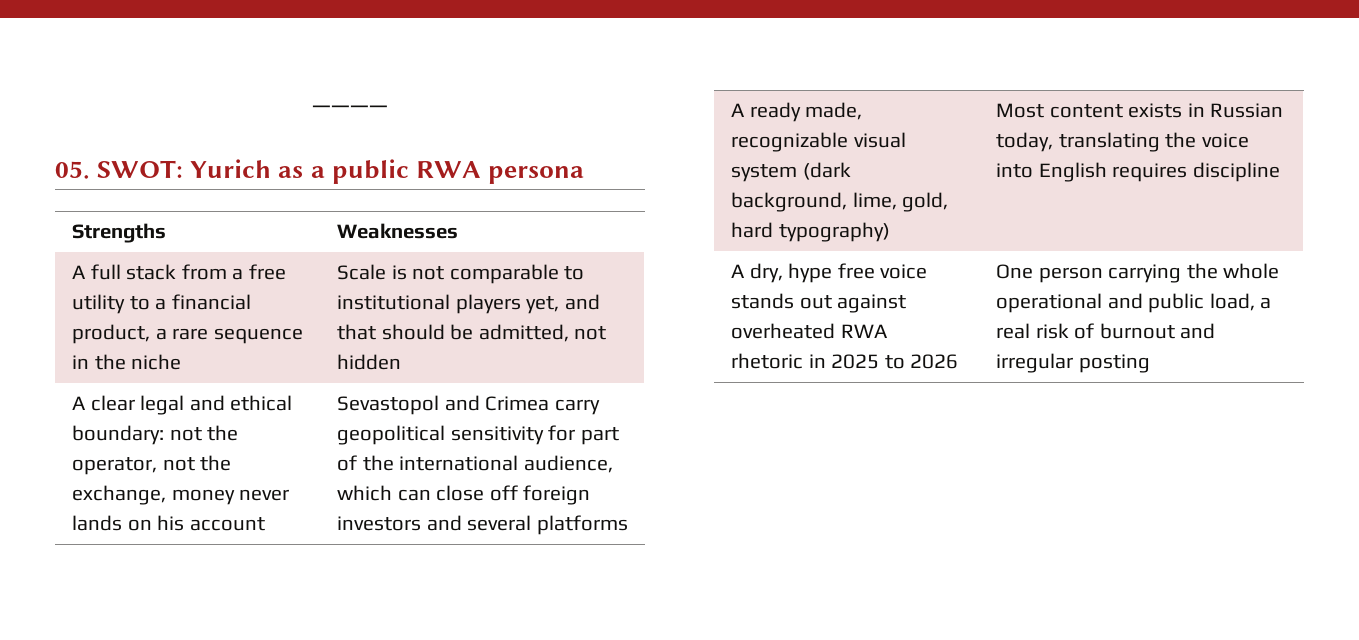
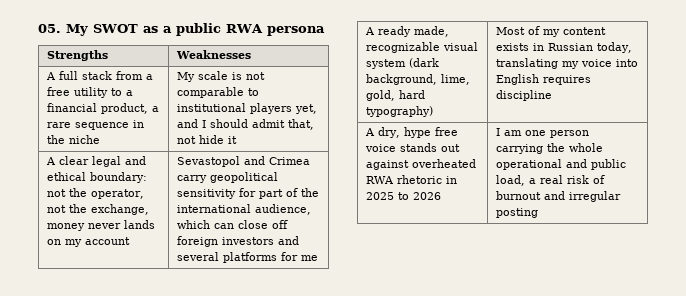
- ————
- 05. SWOT: Yurich as a public RWA persona
+ 05. My SWOT as a public RWA persona
- A full stack from a free utility to a financial product, a rare sequence in the niche | Scale is not comparable to institutional players yet, and that should be admitted, not hidden
+ A full stack from a free utility to a financial product, a rare sequence in the niche | My scale is not comparable to institutional players yet, and I should admit that, not hide it
- A clear legal and ethical boundary: not the operator, not the exchange, money never lands on his account
+ A clear legal and ethical boundary: not the operator, not the exchange, money never lands on my account
- Sevastopol and Crimea carry geopolitical sensitivity for part of the international audience, which can close off foreign investors and several platforms
+ Sevastopol and Crimea carry geopolitical sensitivity for part of the international audience, which can close off foreign investors and several platforms for me
- A ready made, recognizable visual system (dark background, lime, gold, hard typography) | Most content exists in Russian today, translating the voice into English requires discipline
+ A ready made, recognizable visual system (dark background, lime, gold, hard typography) | Most of my content exists in Russian today, translating my voice into English requires discipline
- A dry, hype free voice stands out against overheated RWA rhetoric in 2025 to 2026 | One person carrying the whole operational and public load, a real risk of burnout and irregular posting
+ A dry, hype free voice stands out against overheated RWA rhetoric in 2025 to 2026 | I am one person carrying the whole operational and public load, a real risk of burnout and irregular posting

